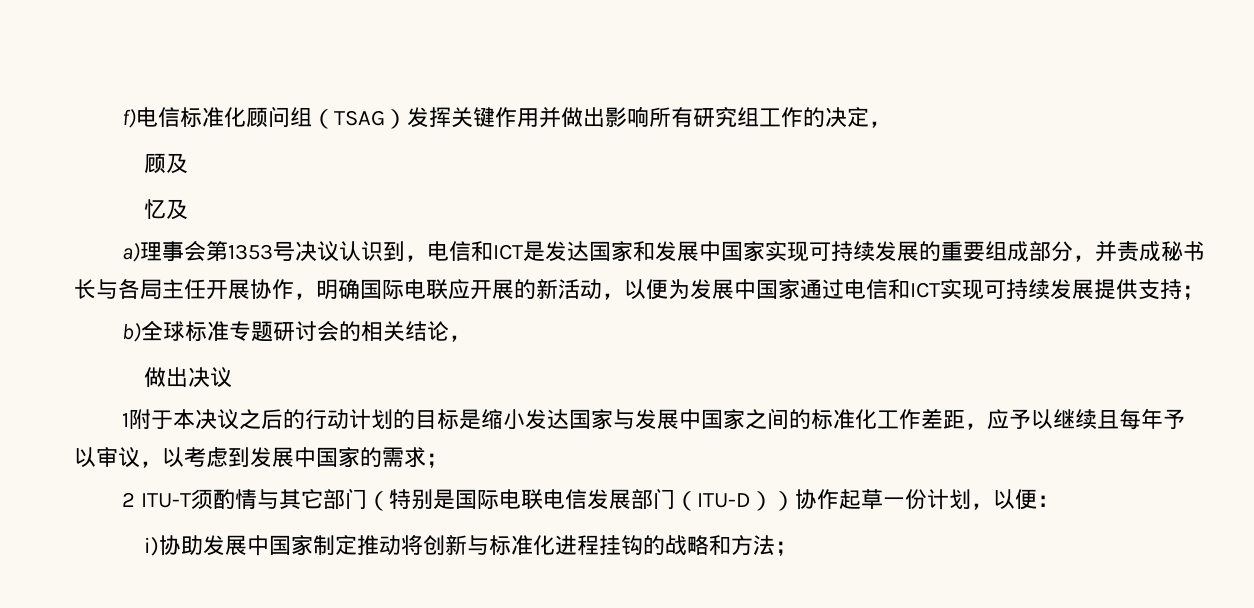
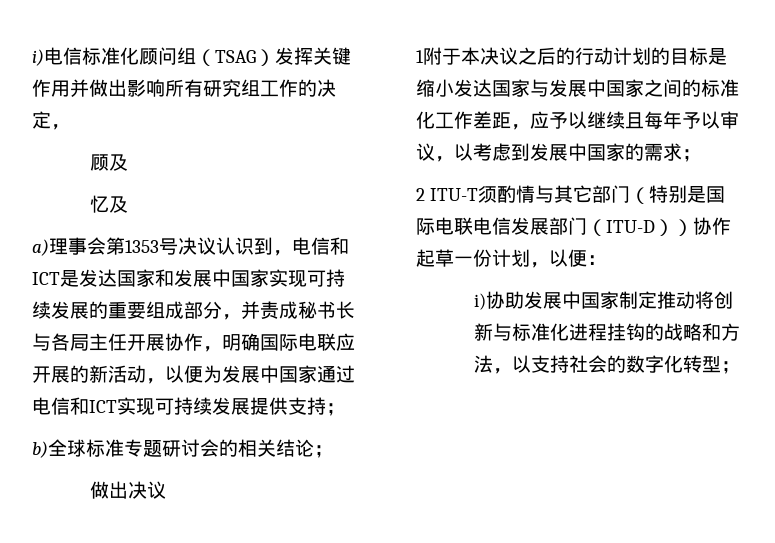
- f)电信标准化顾问组（TSAG）发挥关键作用并做出影响所有研究组工作的决定，
+ i)电信标准化顾问组（TSAG）发挥关键作用并做出影响所有研究组工作的决定，
- b)全球标准专题研讨会的相关结论，
+ b)全球标准专题研讨会的相关结论；
- i)协助发展中国家制定推动将创新与标准化进程挂钩的战略和方法；
+ i)协助发展中国家制定推动将创新与标准化进程挂钩的战略和方法，以支持社会的数字化转型；

